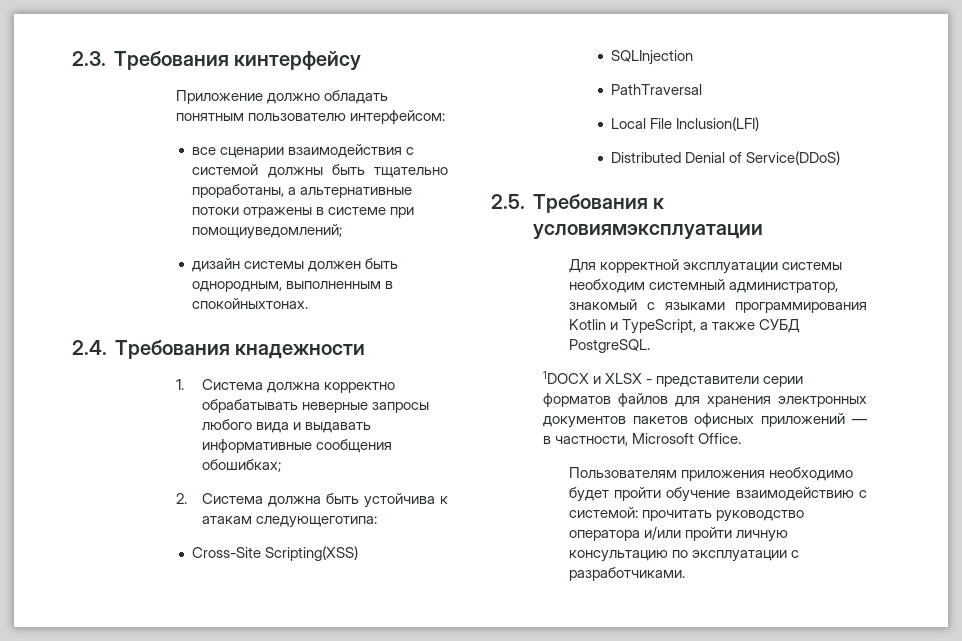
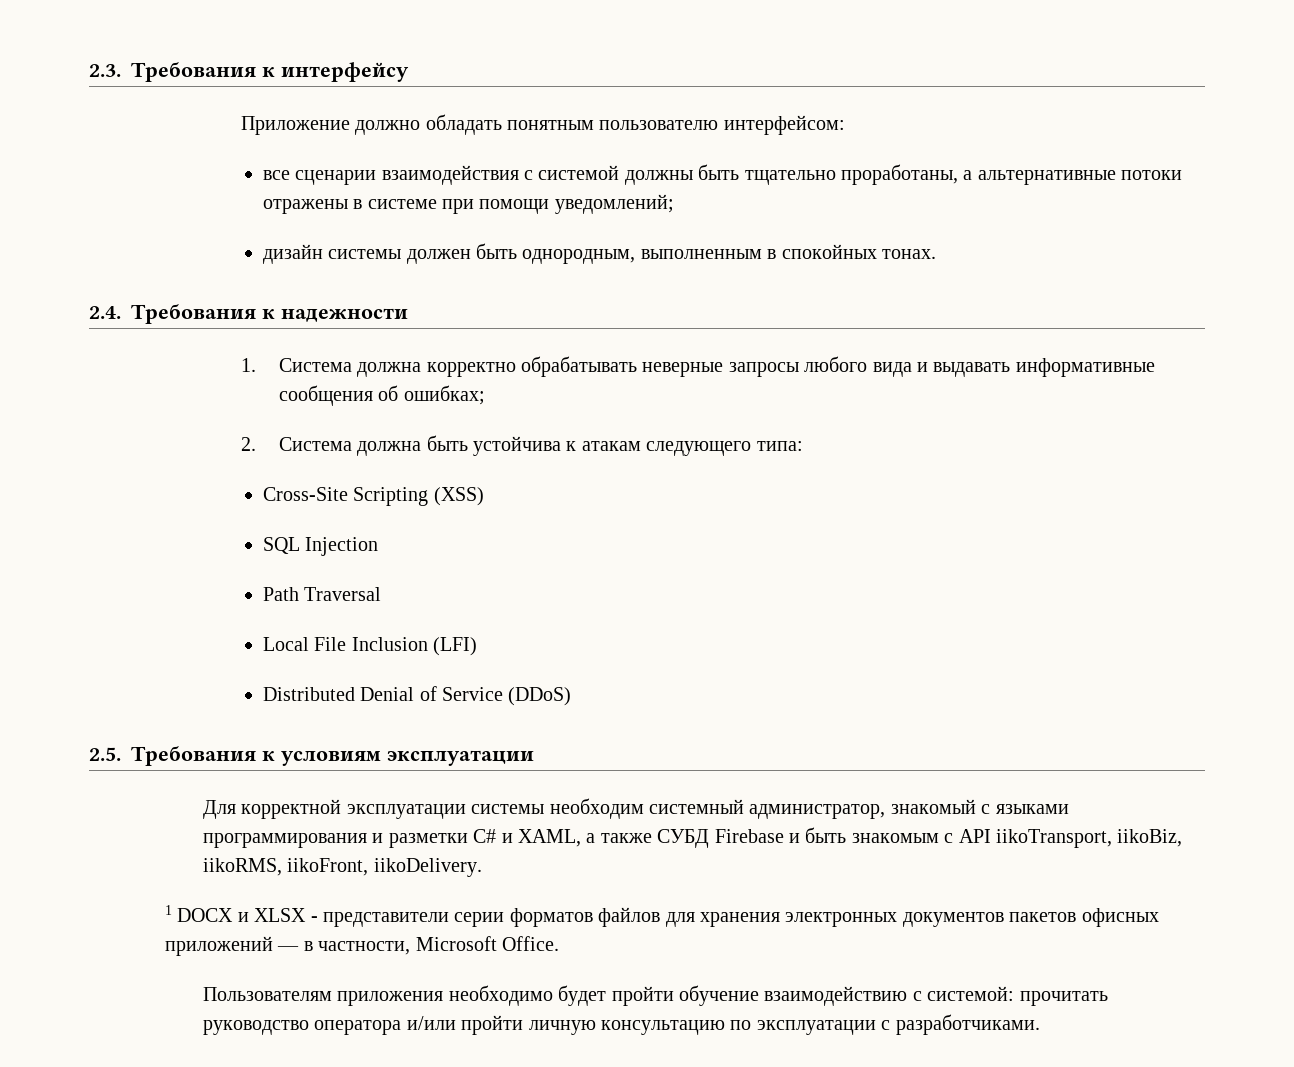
- 2.3. Требования кинтерфейсу
+ 2.3. Требования к интерфейсу
- все сценарии взаимодействия с системой должны быть тщательно проработаны, а альтернативные потоки отражены в системе при помощиуведомлений;
+ все сценарии взаимодействия с системой должны быть тщательно проработаны, а альтернативные потоки отражены в системе при помощи уведомлений;
- дизайн системы должен быть однородным, выполненным в спокойныхтонах.
+ дизайн системы должен быть однородным, выполненным в спокойных тонах.
- 2.4. Требования кнадежности
+ 2.4. Требования к надежности
- 1. Система должна корректно обрабатывать неверные запросы любого вида и выдавать информативные сообщения обошибках;
+ 1. Система должна корректно обрабатывать неверные запросы любого вида и выдавать информативные сообщения об ошибках;
- 2. Система должна быть устойчива к атакам следующеготипа:
+ 2. Система должна быть устойчива к атакам следующего типа:
- Cross-Site Scripting(XSS)
- SQLInjection
- PathTraversal
+ Cross-Site Scripting (XSS)
+ SQL Injection
+ Path Traversal
- Local File Inclusion(LFI)
+ Local File Inclusion (LFI)
- Distributed Denial of Service(DDoS)
+ Distributed Denial of Service (DDoS)
- 2.5. Требования к условиямэксплуатации
+ 2.5. Требования к условиям эксплуатации
- Для корректной эксплуатации системы необходим системный администратор, знакомый с языками программирования Kotlin и TypeScript, а также СУБД PostgreSQL.
- 1DOCX и XLSX - представители серии форматов файлов для хранения электронных документов пакетов офисных приложений — в частности, Microsoft Office.
+ Для корректной эксплуатации системы необходим системный администратор, знакомый с языками программирования и разметки С# и XAML, а также CУБД Firebase и быть знакомым с API iikoTransport, iikoBiz, iikoRMS, iikoFront, iikoDelivery.
+ 1 DOCX и XLSX - представители серии форматов файлов для хранения электронных документов пакетов офисных приложений — в частности, Microsoft Office.

